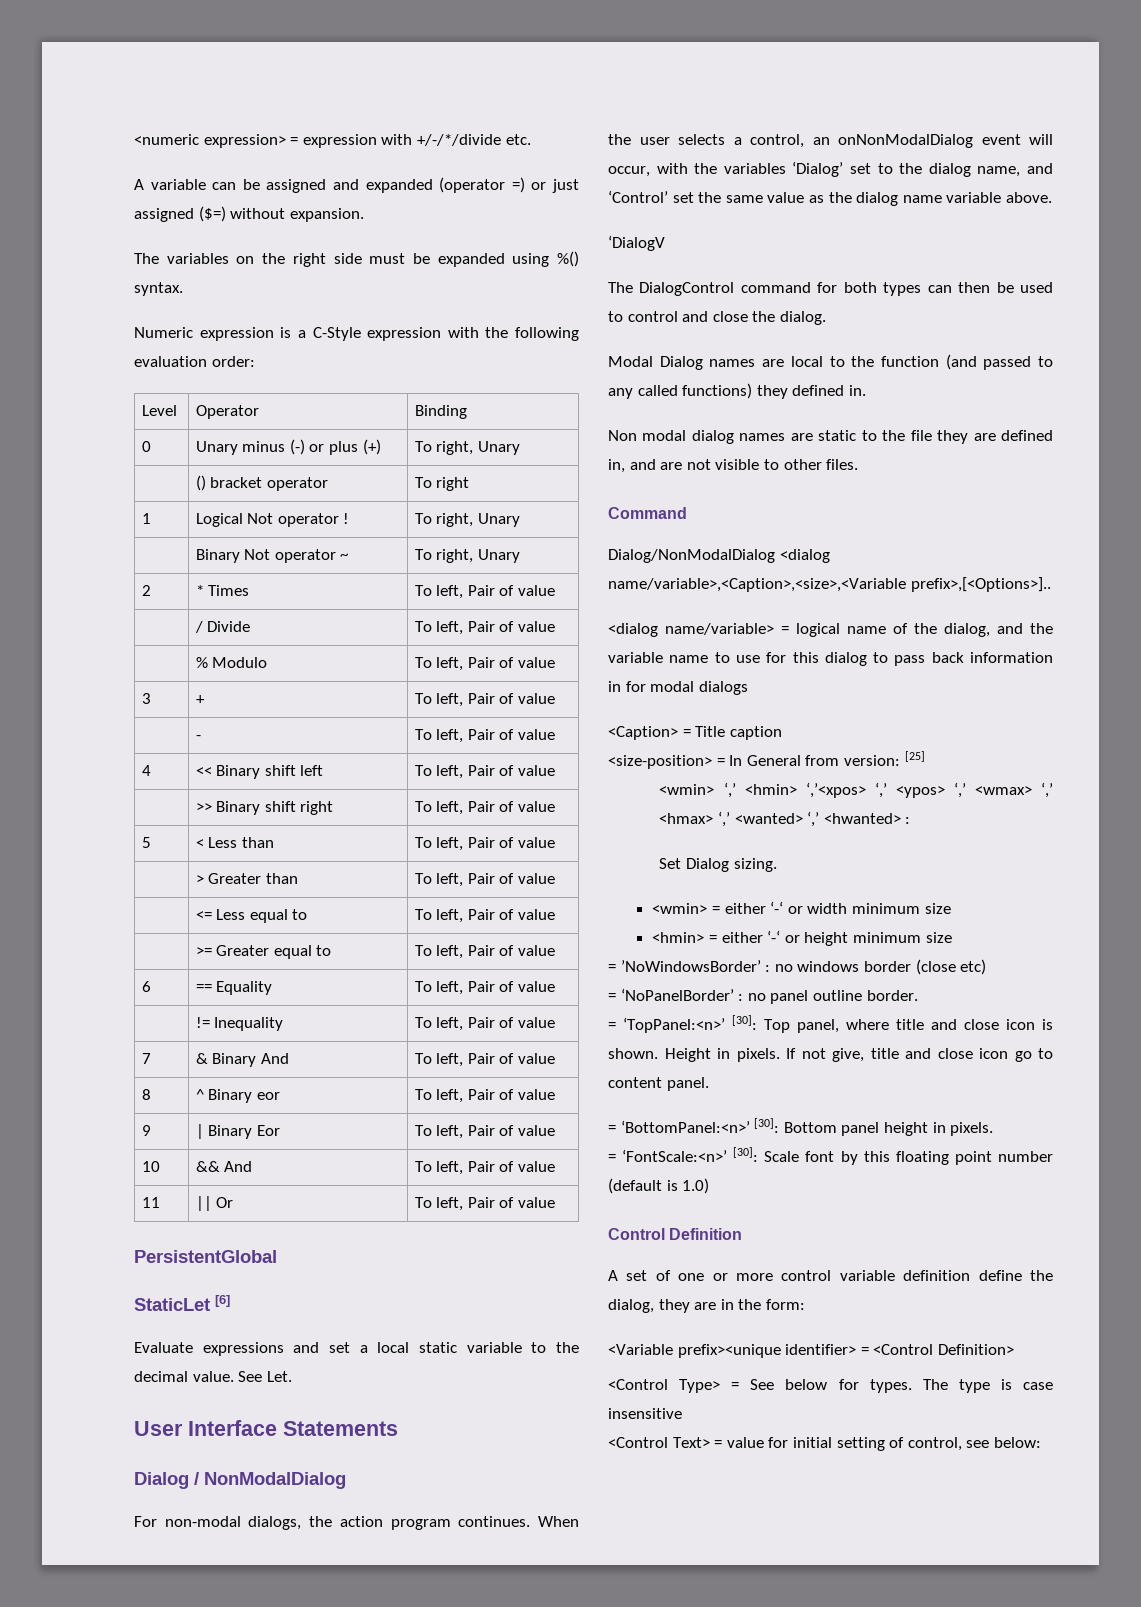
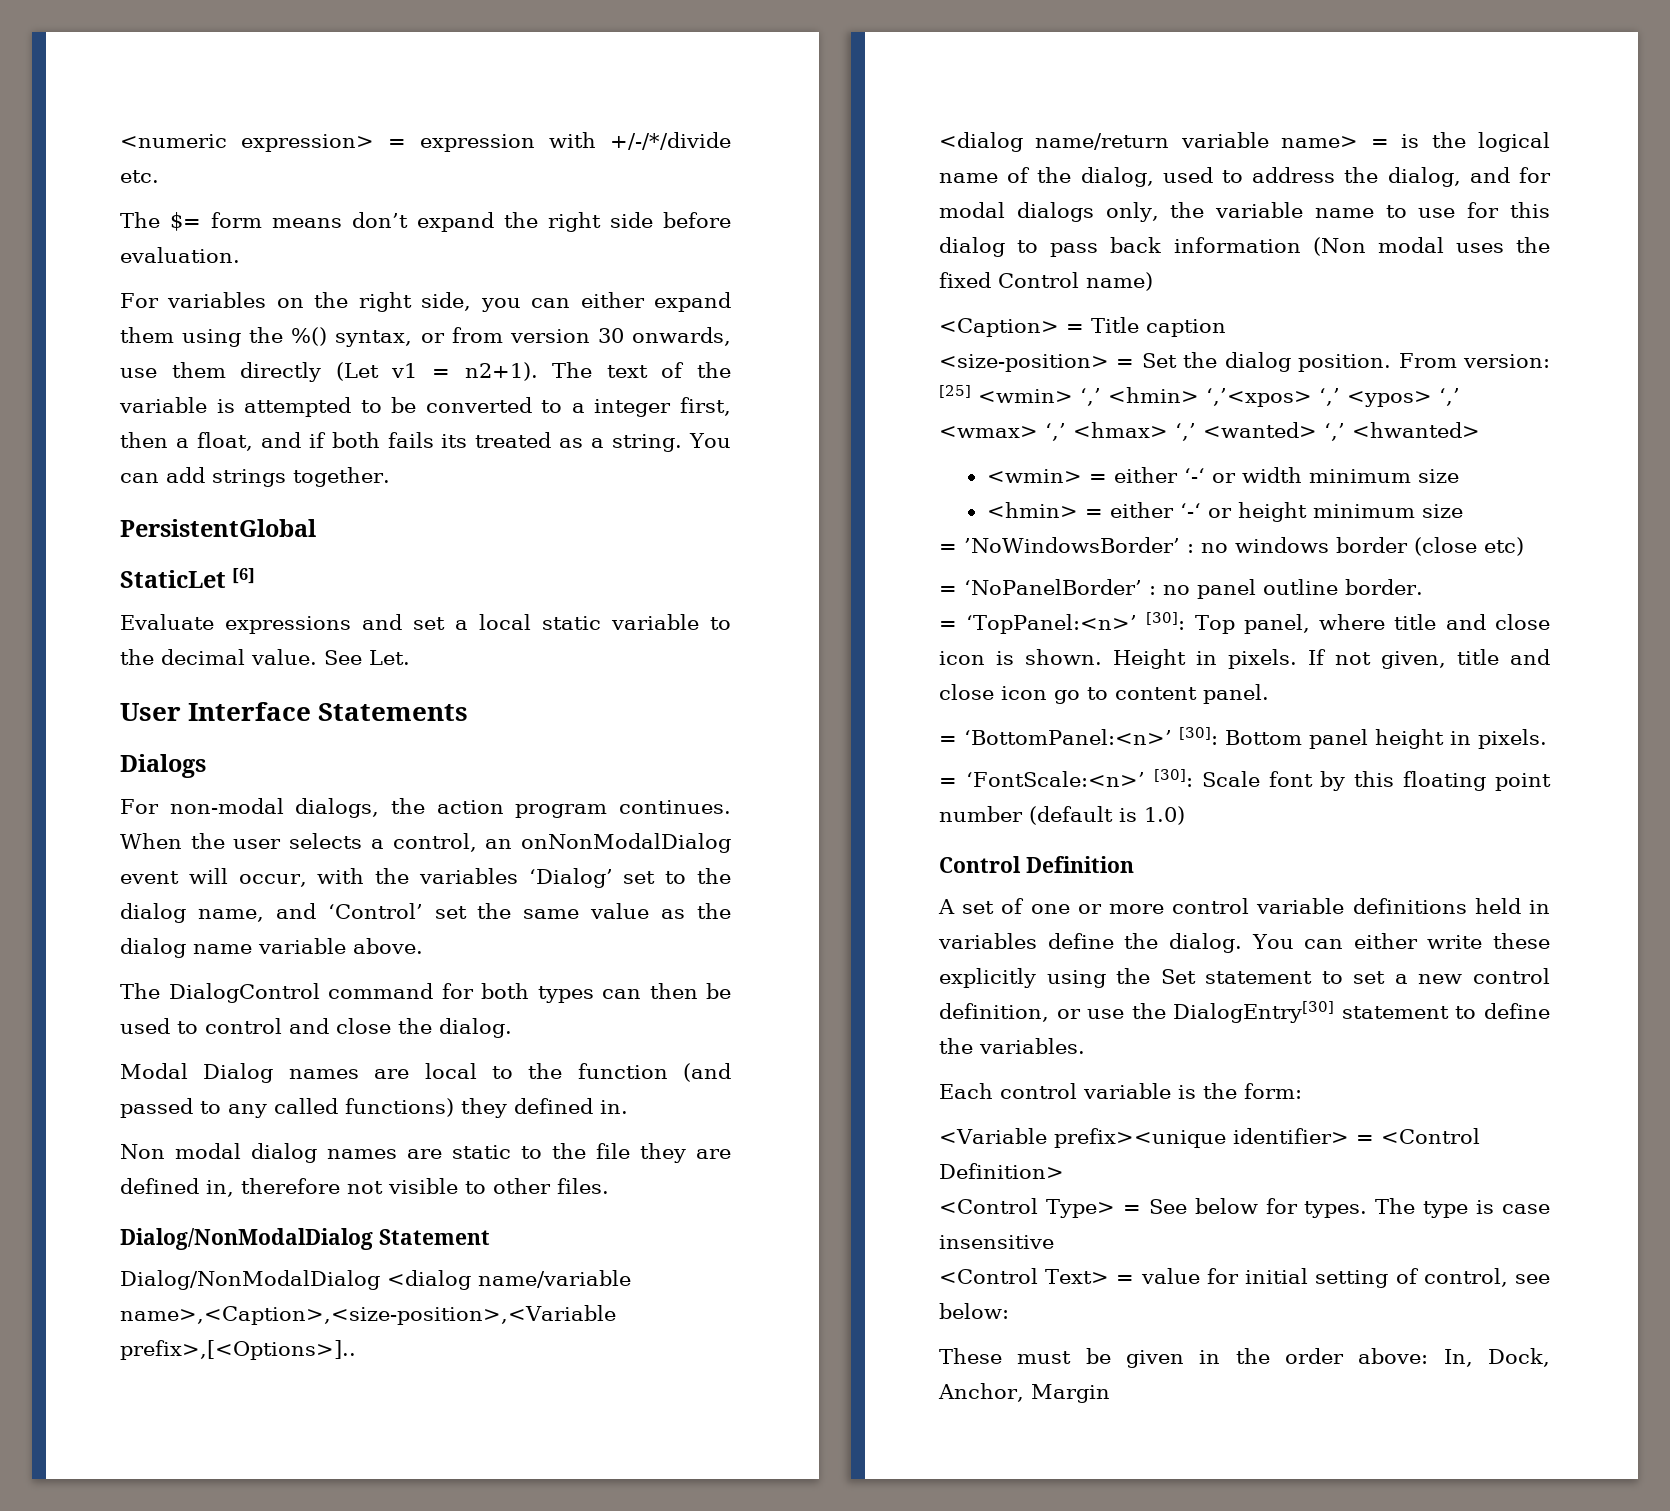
- A variable can be assigned and expanded (operator =) or just assigned ($=) without expansion.
- The variables on the right side must be expanded using %() syntax.
- Numeric expression is a C-Style expression with the following evaluation order:
- Level | Operator | Binding
- 0 | Unary minus (-) or plus (+) | To right, Unary
- | () bracket operator | To right
- 1 | Logical Not operator ! | To right, Unary
- | Binary Not operator ~ | To right, Unary
- 2 | * Times | To left, Pair of value
- | / Divide | To left, Pair of value
- | % Modulo | To left, Pair of value
- 3 | + | To left, Pair of value
- | - | To left, Pair of value
- 4 | << Binary shift left | To left, Pair of value
- | >> Binary shift right | To left, Pair of value
- 5 | < Less than | To left, Pair of value
- | > Greater than | To left, Pair of value
- | <= Less equal to | To left, Pair of value
- | >= Greater equal to | To left, Pair of value
- 6 | == Equality | To left, Pair of value
- | != Inequality | To left, Pair of value
- 7 | & Binary And | To left, Pair of value
- 8 | ^ Binary eor | To left, Pair of value
- 9 | | Binary Eor | To left, Pair of value
- 10 | && And | To left, Pair of value
- 11 | || Or | To left, Pair of value
+ The $= form means don’t expand the right side before evaluation.
+ For variables on the right side, you can either expand them using the %() syntax, or from version 30 onwards, use them directly (Let v1 = n2+1). The text of the variable is attempted to be converted to a integer first, then a float, and if both fails its treated as a string. You can add strings together.
- Dialog / NonModalDialog
+ Dialogs
- ‘DialogV
- Non modal dialog names are static to the file they are defined in, and are not visible to other files.
+ Non modal dialog names are static to the file they are defined in, therefore not visible to other files.
- Command
+ Dialog/NonModalDialog Statement
- Dialog/NonModalDialog <dialog name/variable>,<Caption>,<size>,<Variable prefix>,[<Options>]..
+ Dialog/NonModalDialog <dialog name/variable name>,<Caption>,<size-position>,<Variable prefix>,[<Options>]..
- <dialog name/variable> = logical name of the dialog, and the variable name to use for this dialog to pass back information in for modal dialogs
+ <dialog name/return variable name> = is the logical name of the dialog, used to address the dialog, and for modal dialogs only, the variable name to use for this dialog to pass back information (Non modal uses the fixed Control name)
- <size-position> = In General from version: [25]
- <wmin> ‘,’ <hmin> ‘,’<xpos> ‘,’ <ypos> ‘,’ <wmax> ‘,’ <hmax> ‘,’ <wanted> ‘,’ <hwanted> :
- Set Dialog sizing.
+ <size-position> = Set the dialog position. From version: [25] <wmin> ‘,’ <hmin> ‘,’<xpos> ‘,’ <ypos> ‘,’ <wmax> ‘,’ <hmax> ‘,’ <wanted> ‘,’ <hwanted>
- If not give, title and close icon go to content panel.
+ If not given, title and close icon go to content panel.
- A set of one or more control variable definition define the dialog, they are in the form:
+ A set of one or more control variable definitions held in variables define the dialog. You can either write these explicitly using the Set statement to set a new control definition, or use the DialogEntry[30] statement to define the variables.
+ Each control variable is the form:
+ These must be given in the order above: In, Dock, Anchor, Margin

